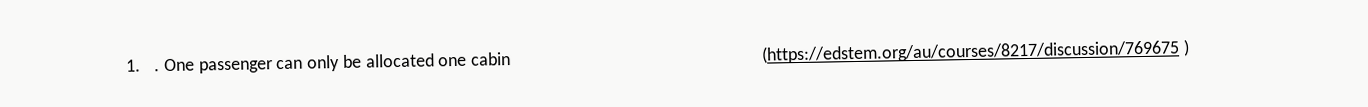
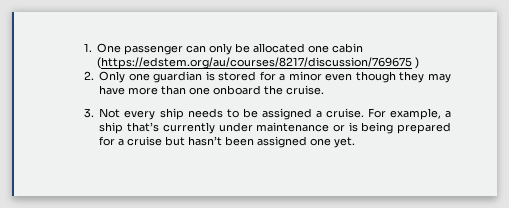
- 1. . One passenger can only be allocated one cabin (https://edstem.org/au/courses/8217/discussion/769675 )
+ 1. One passenger can only be allocated one cabin (https://edstem.org/au/courses/8217/discussion/769675 )
+ 2. Only one guardian is stored for a minor even though they may have more than one onboard the cruise.
+ 3. Not every ship needs to be assigned a cruise. For example, a ship that’s currently under maintenance or is being prepared for a cruise but hasn’t been assigned one yet.

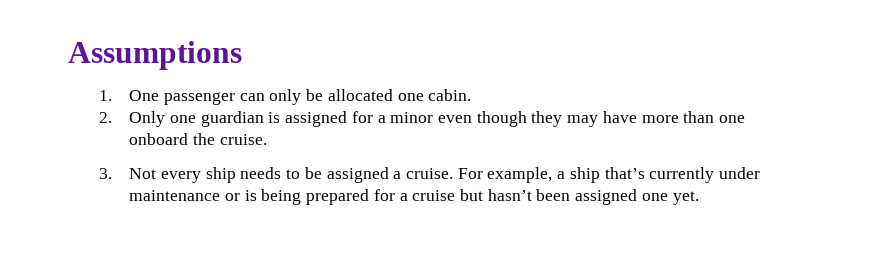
+ Assumptions
- 1. One passenger can only be allocated one cabin (https://edstem.org/au/courses/8217/discussion/769675 )
+ 1. One passenger can only be allocated one cabin.
- 2. Only one guardian is stored for a minor even though they may have more than one onboard the cruise.
+ 2. Only one guardian is assigned for a minor even though they may have more than one onboard the cruise.

